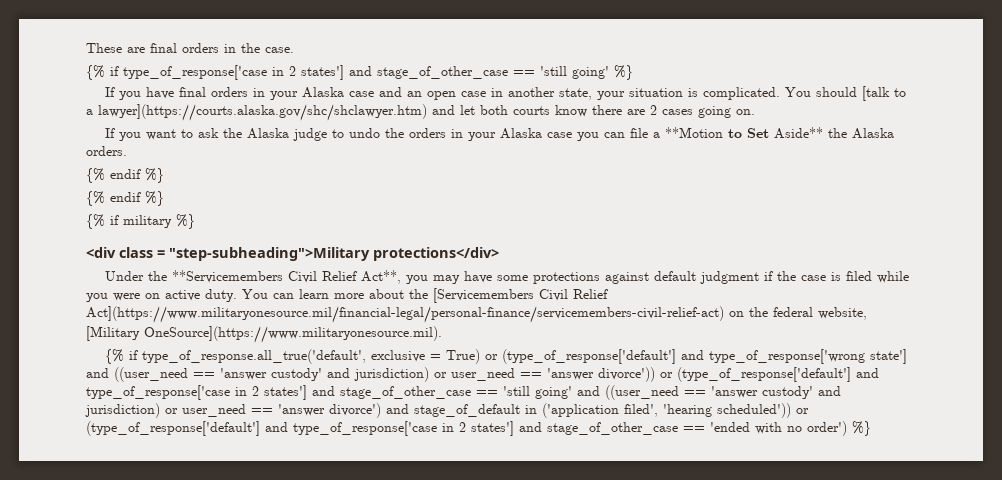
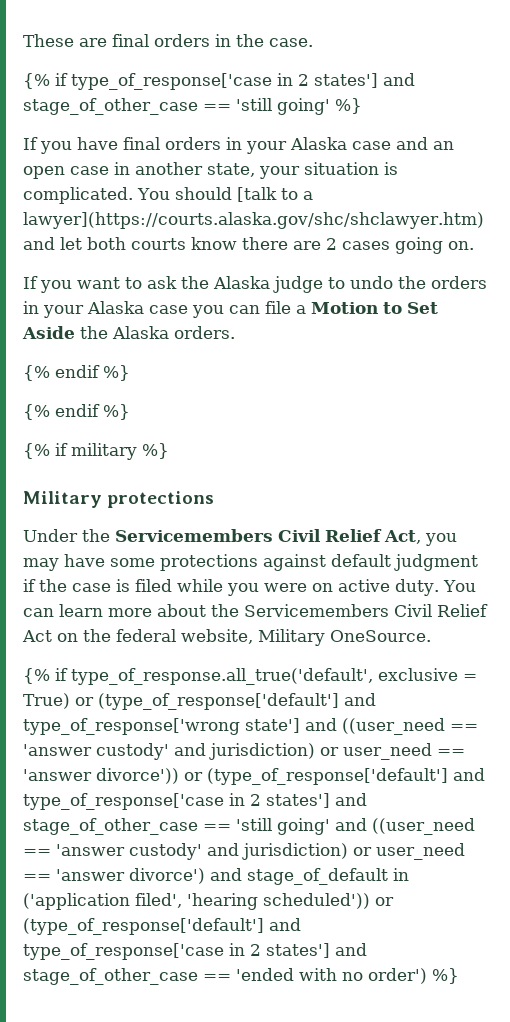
- If you want to ask the Alaska judge to undo the orders in your Alaska case you can file a **Motion to Set Aside** the Alaska orders.
+ If you want to ask the Alaska judge to undo the orders in your Alaska case you can file a Motion to Set Aside the Alaska orders.
- <div class = "step-subheading">Military protections</div>
+ Military protections
- Under the **Servicemembers Civil Relief Act**, you may have some protections against default judgment if the case is filed while you were on active duty.
+ Under the Servicemembers Civil Relief Act, you may have some protections against default judgment if the case is filed while you were on active duty.
- You can learn more about the [Servicemembers Civil Relief Act](https://www.militaryonesource.mil/financial-legal/personal-finance/servicemembers-civil-relief-act) on the federal website, [Military OneSource](https://www.militaryonesource.mil).
+ You can learn more about the Servicemembers Civil Relief Act on the federal website, Military OneSource.

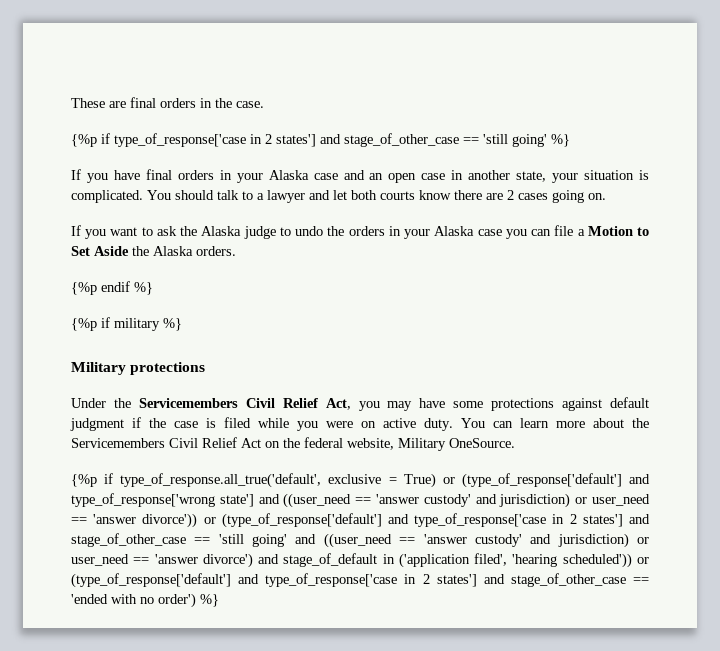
- {% if type_of_response['case in 2 states'] and stage_of_other_case == 'still going' %}
+ {%p if type_of_response['case in 2 states'] and stage_of_other_case == 'still going' %}
- You should [talk to a lawyer](https://courts.alaska.gov/shc/shclawyer.htm) and let both courts know there are 2 cases going on.
+ You should talk to a lawyer and let both courts know there are 2 cases going on.
  If you want to ask the Alaska judge to undo the orders in your Alaska case you can file a Motion to Set Aside the Alaska orders.
- {% endif %}
- {% endif %}
- {% if military %}
+ {%p endif %}
+ {%p if military %}
- {% if type_of_response.all_true('default', exclusive = True) or (type_of_response['default'] and type_of_response['wrong state'] and ((user_need == 'answer custody' and jurisdiction) or user_need == 'answer divorce')) or (type_of_response['default'] and type_of_response['case in 2 states'] and stage_of_other_case == 'still going' and ((user_need == 'answer custody' and jurisdiction) or user_need == 'answer divorce') and stage_of_default in ('application filed', 'hearing scheduled')) or (type_of_response['default'] and type_of_response['case in 2 states'] and stage_of_other_case == 'ended with no order') %}
+ {%p if type_of_response.all_true('default', exclusive = True) or (type_of_response['default'] and type_of_response['wrong state'] and ((user_need == 'answer custody' and jurisdiction) or user_need == 'answer divorce')) or (type_of_response['default'] and type_of_response['case in 2 states'] and stage_of_other_case == 'still going' and ((user_need == 'answer custody' and jurisdiction) or user_need == 'answer divorce') and stage_of_default in ('application filed', 'hearing scheduled')) or (type_of_response['default'] and type_of_response['case in 2 states'] and stage_of_other_case == 'ended with no order') %}

